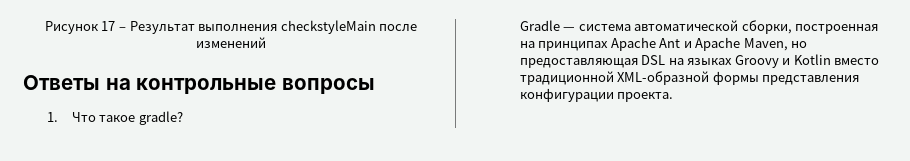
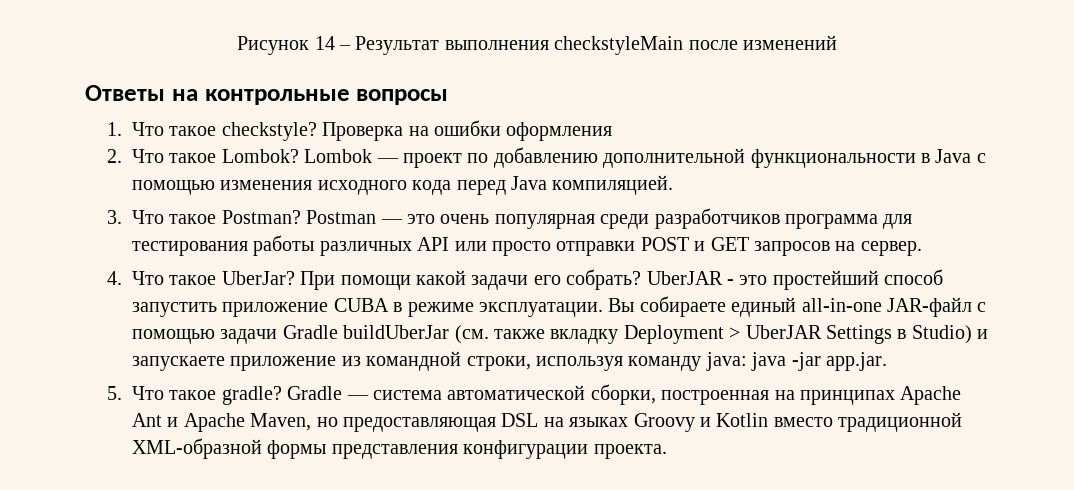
- Рисунок 17 – Результат выполнения checkstyleMain после изменений
+ Рисунок 14 – Результат выполнения checkstyleMain после изменений
- 1. Что такое gradle?
- Gradle — система автоматической сборки, построенная на принципах Apache Ant и Apache Maven, но предоставляющая DSL на языках Groovy и Kotlin вместо традиционной XML-образной формы представления конфигурации проекта.
+ 1. Что такое checkstyle? Проверка на ошибки оформления
+ 2. Что такое Lombok? Lombok — проект по добавлению дополнительной функциональности в Java c помощью изменения исходного кода перед Java компиляцией.
+ 3. Что такое Postman? Postman — это очень популярная среди разработчиков программа для тестирования работы различных API или просто отправки POST и GET запросов на сервер.
+ 4. Что такое UberJar? При помощи какой задачи его собрать? UberJAR - это простейший способ запустить приложение CUBA в режиме эксплуатации. Вы собираете единый all-in-one JAR-файл с помощью задачи Gradle buildUberJar (см. также вкладку Deployment > UberJAR Settings в Studio) и запускаете приложение из командной строки, используя команду java: java -jar app.jar.
+ 5. Что такое gradle? Gradle — система автоматической сборки, построенная на принципах Apache Ant и Apache Maven, но предоставляющая DSL на языках Groovy и Kotlin вместо традиционной XML-образной формы представления конфигурации проекта.

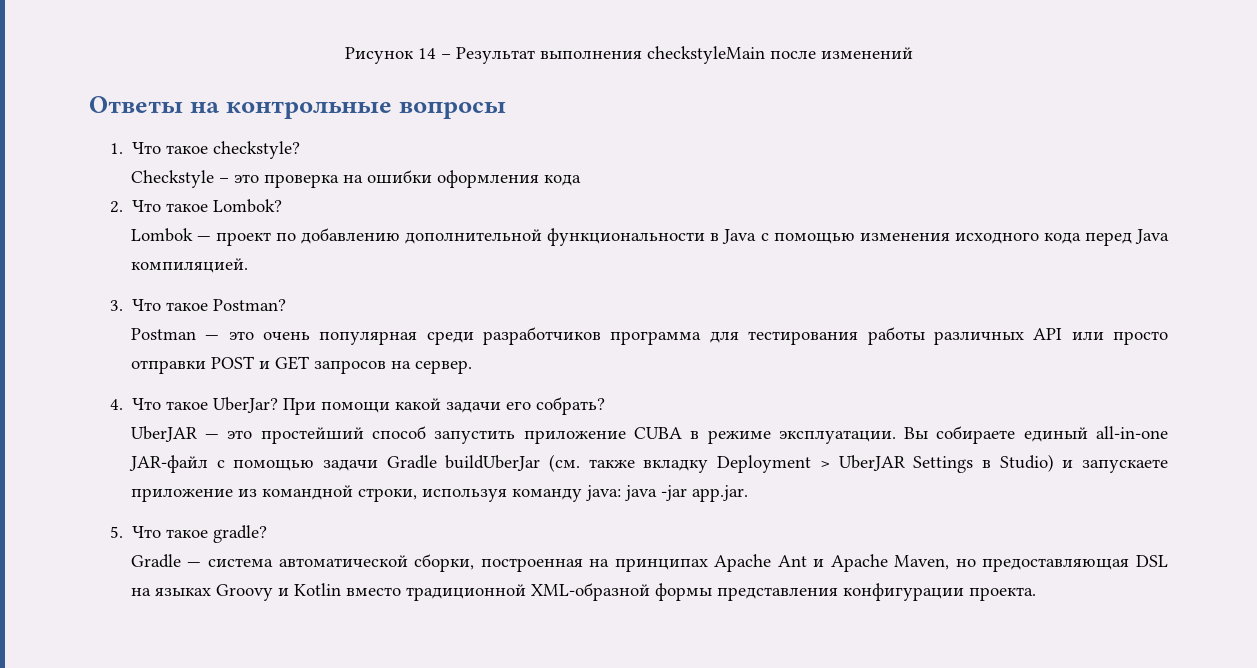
- 1. Что такое checkstyle? Проверка на ошибки оформления
+ 1. Что такое checkstyle?
+ Checkstyle – это проверка на ошибки оформления кода
- 2. Что такое Lombok? Lombok — проект по добавлению дополнительной функциональности в Java c помощью изменения исходного кода перед Java компиляцией.
+ 2. Что такое Lombok?
+ Lombok — проект по добавлению дополнительной функциональности в Java c помощью изменения исходного кода перед Java компиляцией.
- 3. Что такое Postman? Postman — это очень популярная среди разработчиков программа для тестирования работы различных API или просто отправки POST и GET запросов на сервер.
+ 3. Что такое Postman?
+ Postman — это очень популярная среди разработчиков программа для тестирования работы различных API или просто отправки POST и GET запросов на сервер.
- При помощи какой задачи его собрать? UberJAR - это простейший способ запустить приложение CUBA в режиме эксплуатации.
+ При помощи какой задачи его собрать?
+ UberJAR — это простейший способ запустить приложение CUBA в режиме эксплуатации.
- 5. Что такое gradle? Gradle — система автоматической сборки, построенная на принципах Apache Ant и Apache Maven, но предоставляющая DSL на языках Groovy и Kotlin вместо традиционной XML-образной формы представления конфигурации проекта.
+ 5. Что такое gradle?
+ Gradle — система автоматической сборки, построенная на принципах Apache Ant и Apache Maven, но предоставляющая DSL на языках Groovy и Kotlin вместо традиционной XML-образной формы представления конфигурации проекта.

